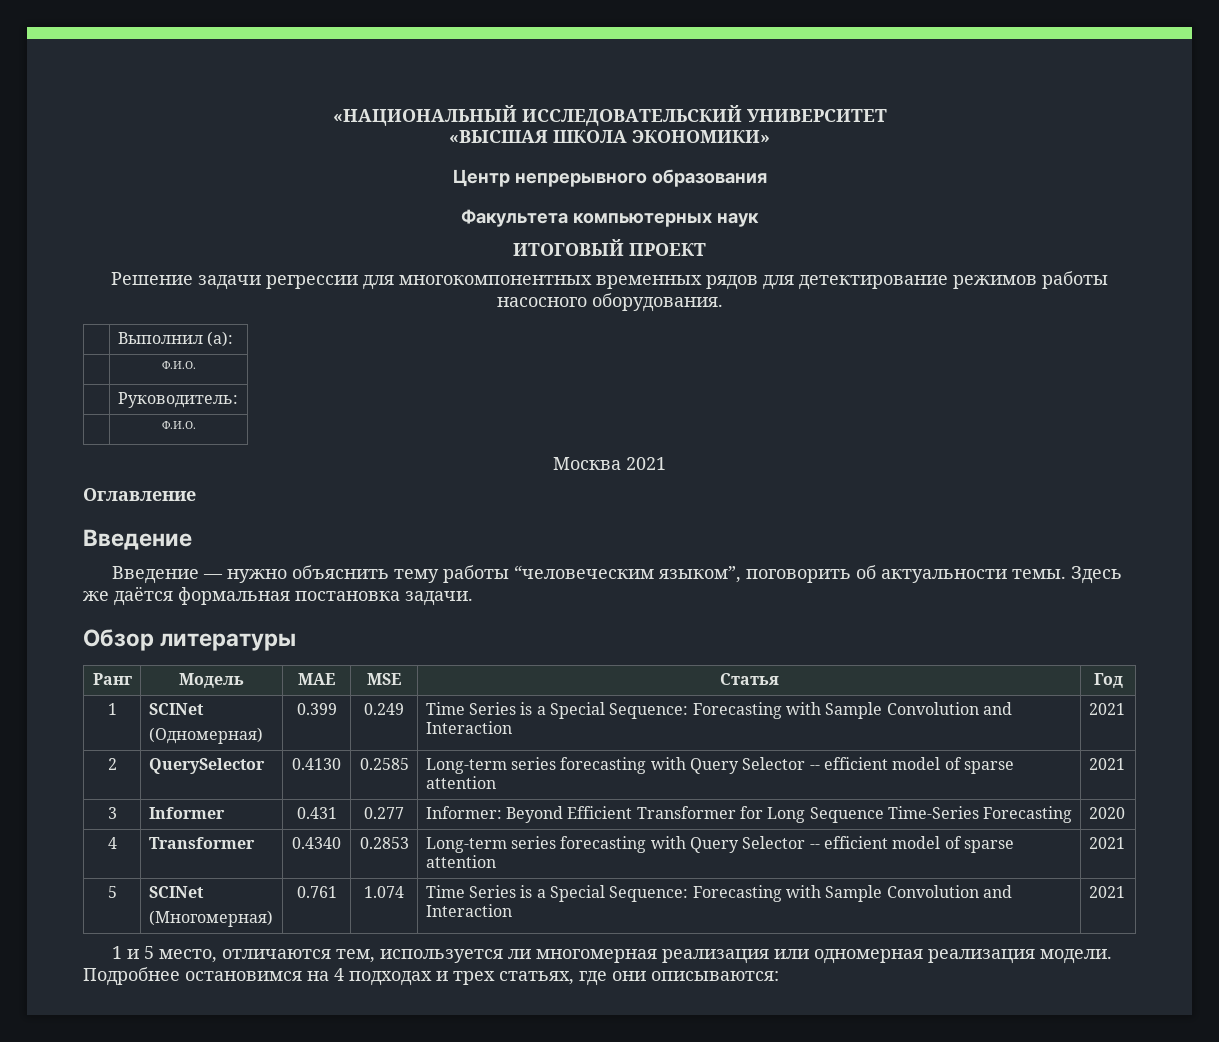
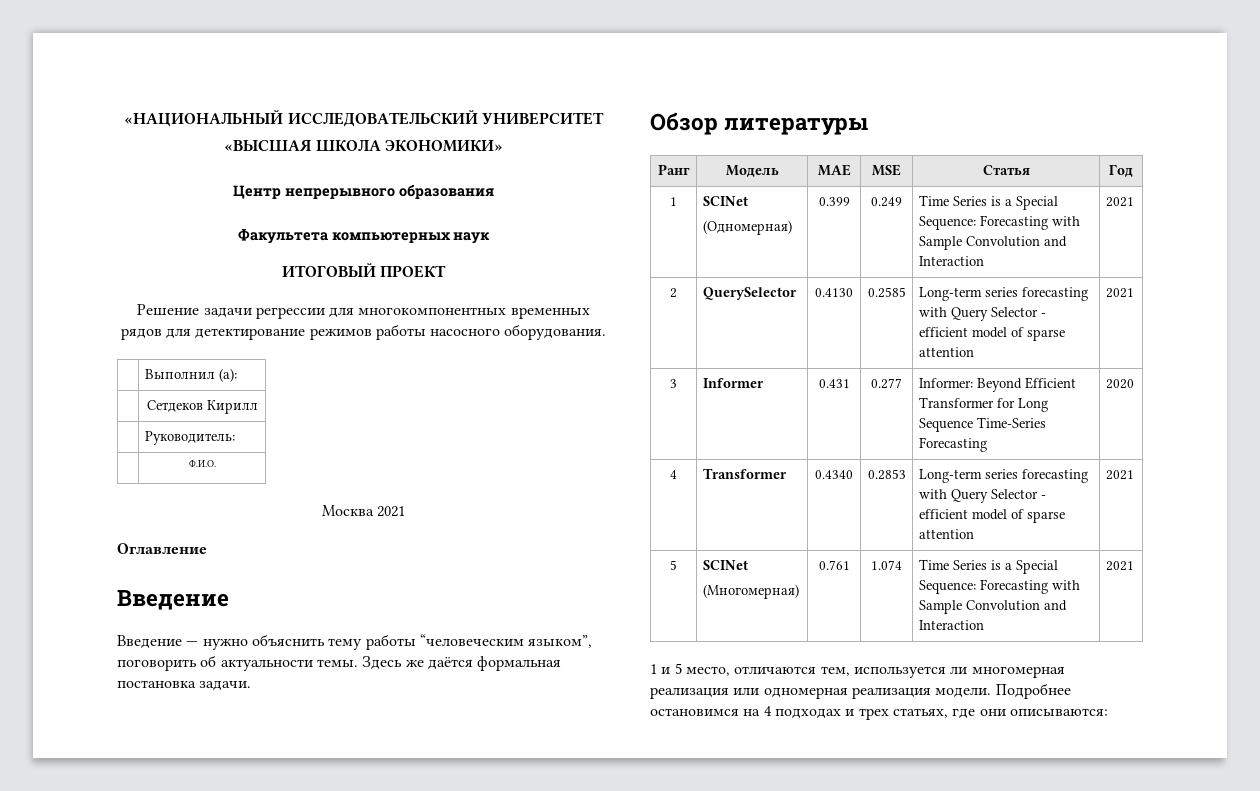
  | Выполнил (а):
- | Ф.И.О.
+ | Сетдеков Кирилл
- 2 | QuerySelector | 0.4130 | 0.2585 | Long-term series forecasting with Query Selector -- efficient model of sparse attention | 2021
+ 2 | QuerySelector | 0.4130 | 0.2585 | Long-term series forecasting with Query Selector - efficient model of sparse attention | 2021
- 4 | Transformer | 0.4340 | 0.2853 | Long-term series forecasting with Query Selector -- efficient model of sparse attention | 2021
+ 4 | Transformer | 0.4340 | 0.2853 | Long-term series forecasting with Query Selector - efficient model of sparse attention | 2021

